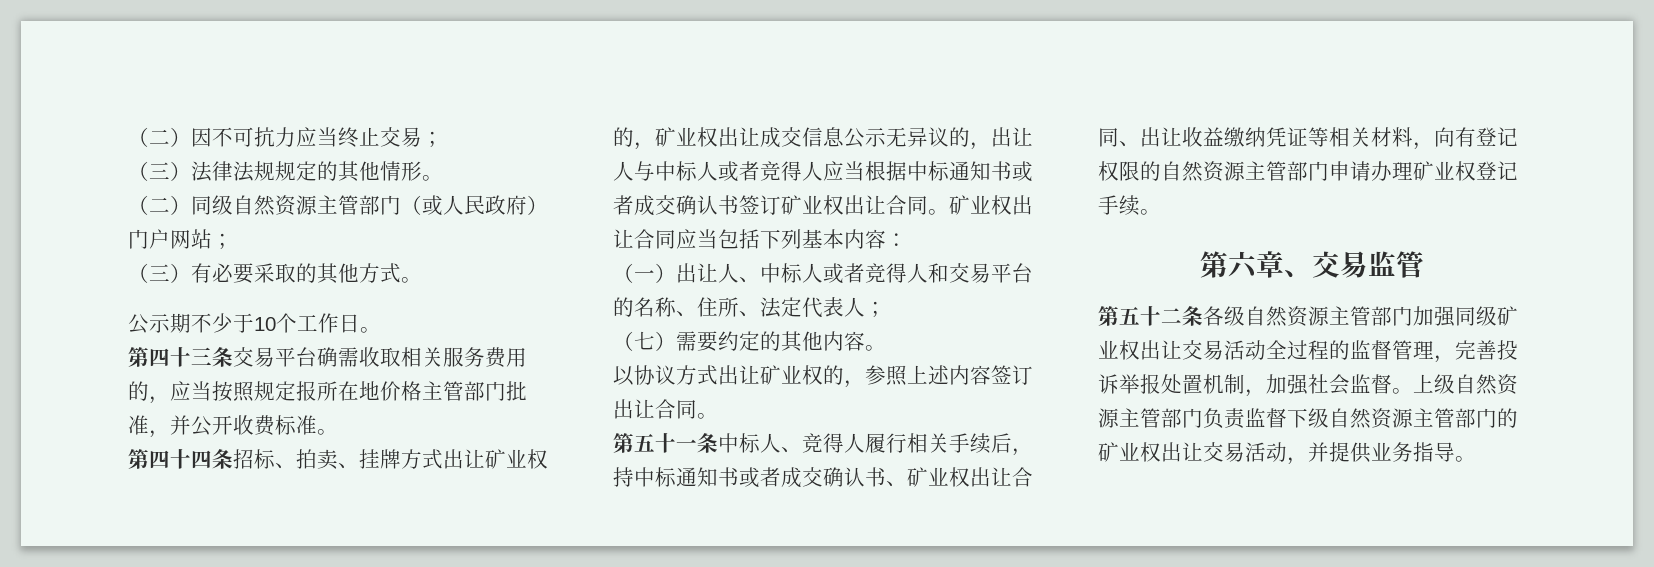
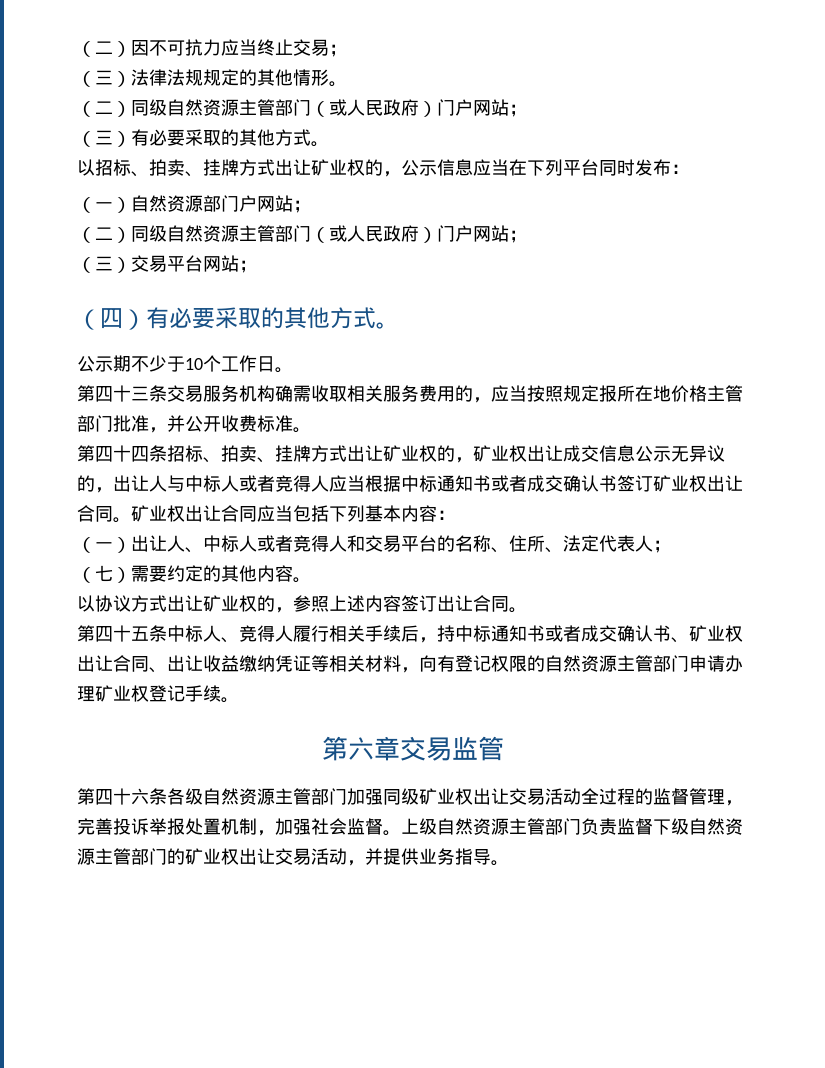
+ 以招标、拍卖、挂牌方式出让矿业权的，公示信息应当在下列平台同时发布：
+ （一）自然资源部门户网站；
+ （二）同级自然资源主管部门（或人民政府）门户网站；
+ （三）交易平台网站；
+ （四）有必要采取的其他方式。
- 第四十三条交易平台确需收取相关服务费用的，应当按照规定报所在地价格主管部门批准，并公开收费标准。
+ 第四十三条交易服务机构确需收取相关服务费用的，应当按照规定报所在地价格主管部门批准，并公开收费标准。
- 第五十一条中标人、竞得人履行相关手续后，持中标通知书或者成交确认书、矿业权出让合同、出让收益缴纳凭证等相关材料，向有登记权限的自然资源主管部门申请办理矿业权登记手续。
+ 第四十五条中标人、竞得人履行相关手续后，持中标通知书或者成交确认书、矿业权出让合同、出让收益缴纳凭证等相关材料，向有登记权限的自然资源主管部门申请办理矿业权登记手续。
- 第六章、交易监管
+ 第六章交易监管
- 第五十二条各级自然资源主管部门加强同级矿业权出让交易活动全过程的监督管理，完善投诉举报处置机制，加强社会监督。
+ 第四十六条各级自然资源主管部门加强同级矿业权出让交易活动全过程的监督管理，完善投诉举报处置机制，加强社会监督。

